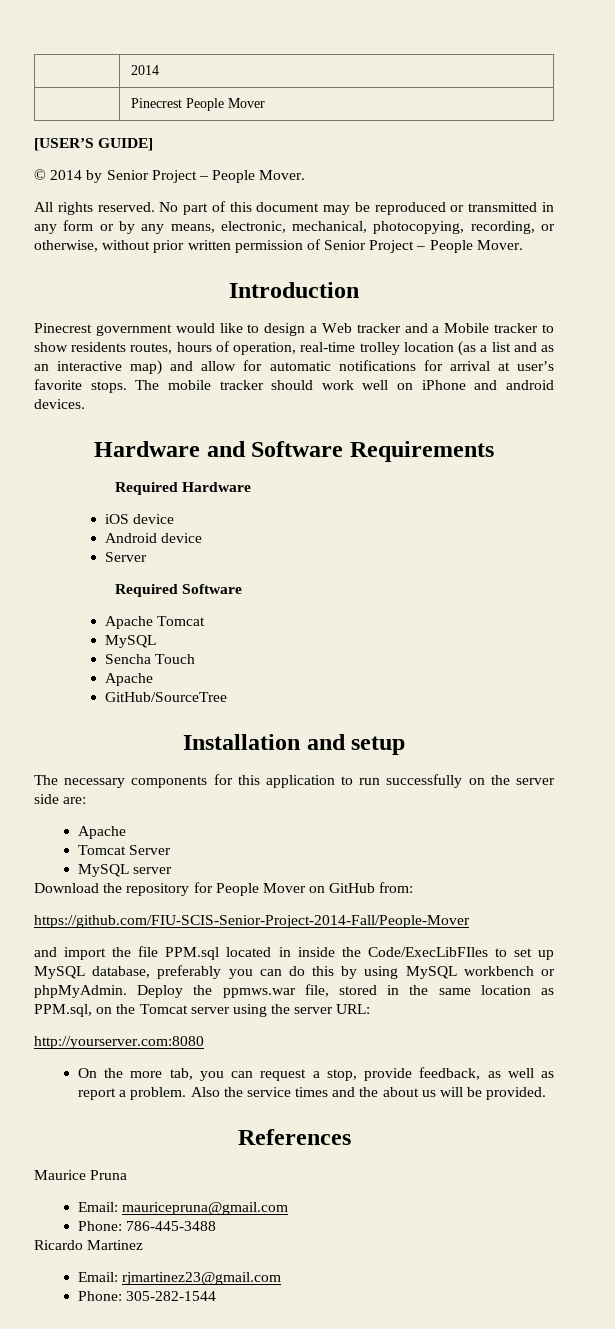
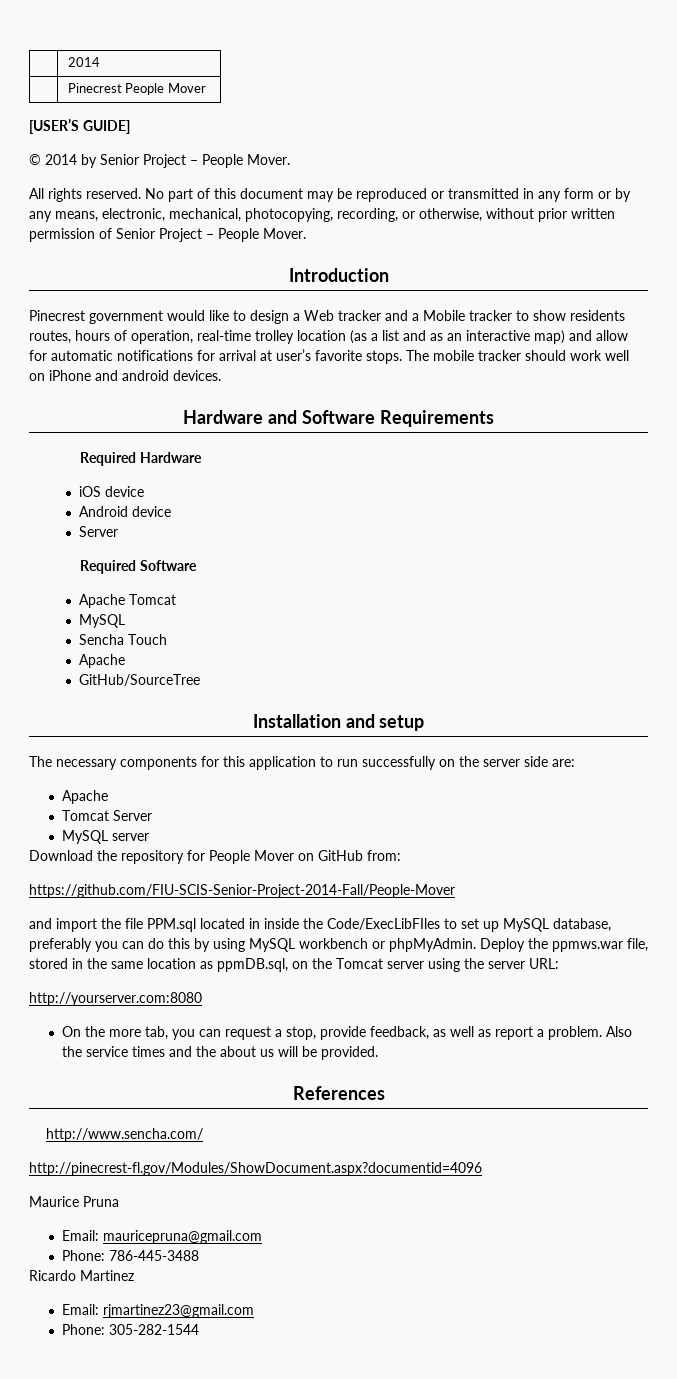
- Deploy the ppmws.war file, stored in the same location as PPM.sql, on the Tomcat server using the server URL:
+ Deploy the ppmws.war file, stored in the same location as ppmDB.sql, on the Tomcat server using the server URL:
+ http://www.sencha.com/
+ http://pinecrest-fl.gov/Modules/ShowDocument.aspx?documentid=4096

